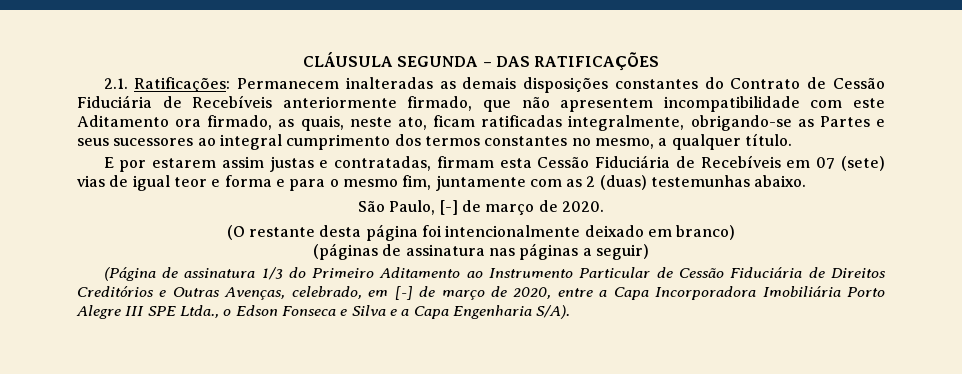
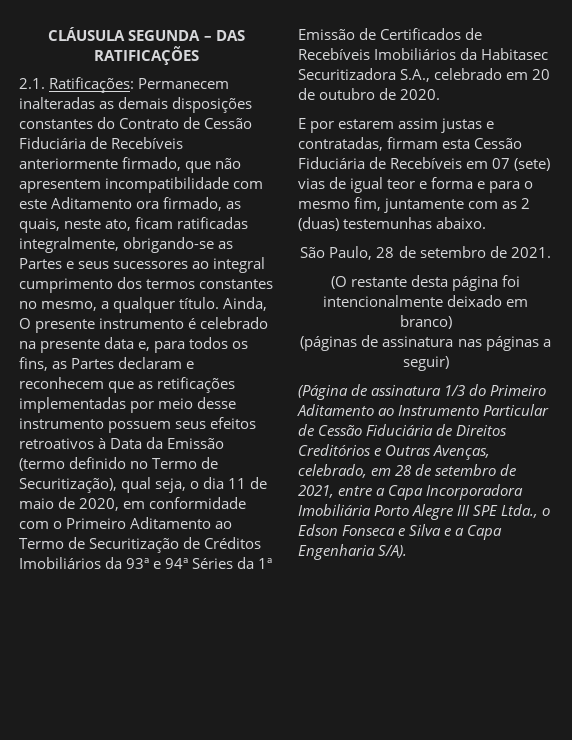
+ Ainda, O presente instrumento é celebrado na presente data e, para todos os fins, as Partes declaram e reconhecem que as retificações implementadas por meio desse instrumento possuem seus efeitos retroativos à Data da Emissão (termo definido no Termo de Securitização), qual seja, o dia 11 de maio de 2020, em conformidade com o Primeiro Aditamento ao Termo de Securitização de Créditos Imobiliários da 93ª e 94ª Séries da 1ª Emissão de Certificados de Recebíveis Imobiliários da Habitasec Securitizadora S.A., celebrado em 20 de outubro de 2020.
- São Paulo, [-] de março de 2020.
+ São Paulo, 28 de setembro de 2021.
- (Página de assinatura 1/3 do Primeiro Aditamento ao Instrumento Particular de Cessão Fiduciária de Direitos Creditórios e Outras Avenças, celebrado, em [-] de março de 2020, entre a Capa Incorporadora Imobiliária Porto Alegre III SPE Ltda., o Edson Fonseca e Silva e a Capa Engenharia S/A).
+ (Página de assinatura 1/3 do Primeiro Aditamento ao Instrumento Particular de Cessão Fiduciária de Direitos Creditórios e Outras Avenças, celebrado, em 28 de setembro de 2021, entre a Capa Incorporadora Imobiliária Porto Alegre III SPE Ltda., o Edson Fonseca e Silva e a Capa Engenharia S/A).

